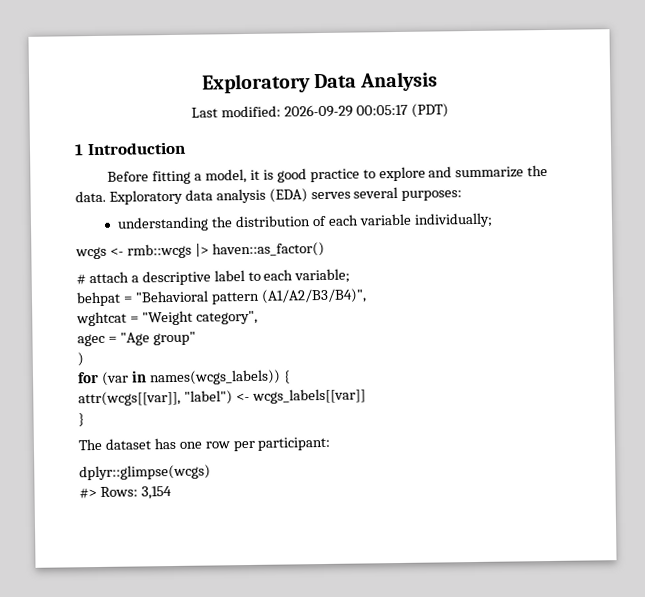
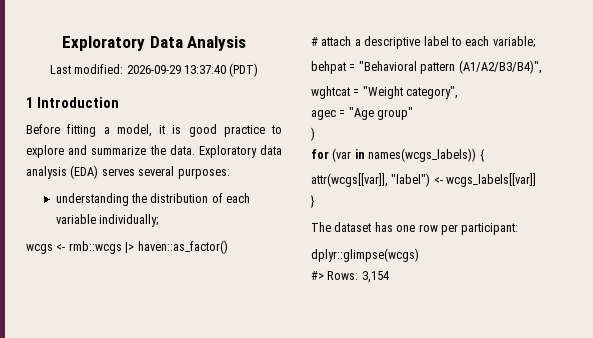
- Last modified: 2026-09-29 00:05:17 (PDT)
+ Last modified: 2026-09-29 13:37:40 (PDT)

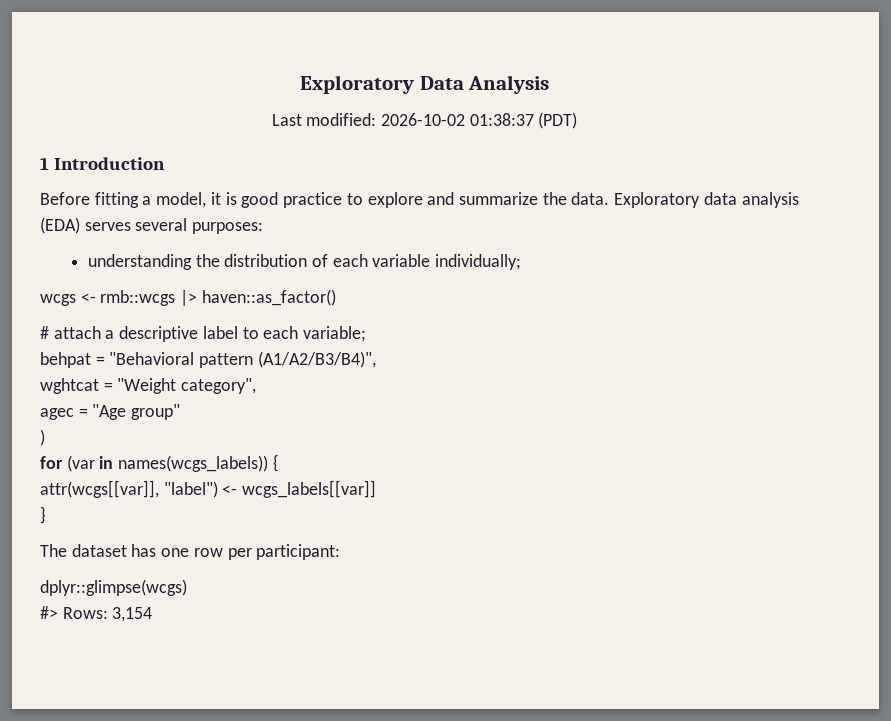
- Last modified: 2026-09-29 13:37:40 (PDT)
+ Last modified: 2026-10-02 01:38:37 (PDT)

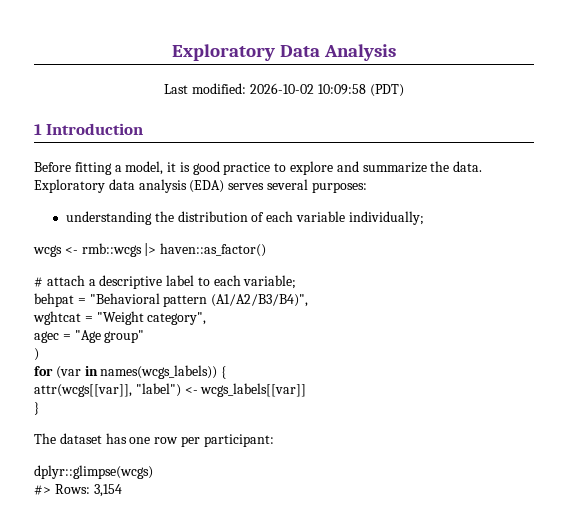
- Last modified: 2026-10-02 01:38:37 (PDT)
+ Last modified: 2026-10-02 10:09:58 (PDT)

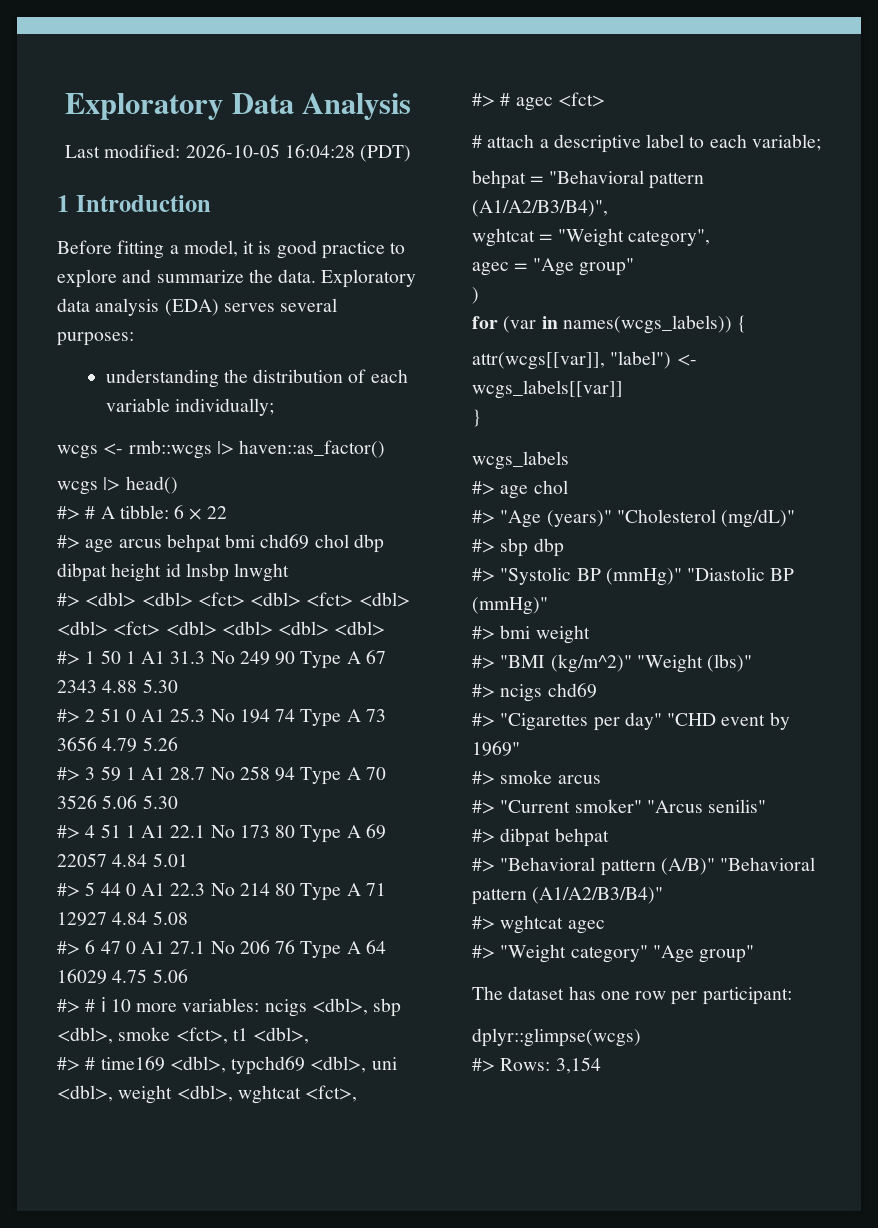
- Last modified: 2026-10-02 10:09:58 (PDT)
+ Last modified: 2026-10-05 16:04:28 (PDT)
+ wcgs |> head()
+ #> # A tibble: 6 × 22
+ #> age arcus behpat bmi chd69 chol dbp dibpat height id lnsbp lnwght
+ #> <dbl> <dbl> <fct> <dbl> <fct> <dbl> <dbl> <fct> <dbl> <dbl> <dbl> <dbl>
+ #> 1 50 1 A1 31.3 No 249 90 Type A 67 2343 4.88 5.30
+ #> 2 51 0 A1 25.3 No 194 74 Type A 73 3656 4.79 5.26
+ #> 3 59 1 A1 28.7 No 258 94 Type A 70 3526 5.06 5.30
+ #> 4 51 1 A1 22.1 No 173 80 Type A 69 22057 4.84 5.01
+ #> 5 44 0 A1 22.3 No 214 80 Type A 71 12927 4.84 5.08
+ #> 6 47 0 A1 27.1 No 206 76 Type A 64 16029 4.75 5.06
+ #> # ℹ 10 more variables: ncigs <dbl>, sbp <dbl>, smoke <fct>, t1 <dbl>,
+ #> # time169 <dbl>, typchd69 <dbl>, uni <dbl>, weight <dbl>, wghtcat <fct>,
+ #> # agec <fct>
+ wcgs_labels
+ #> age chol
+ #> "Age (years)" "Cholesterol (mg/dL)"
+ #> sbp dbp
+ #> "Systolic BP (mmHg)" "Diastolic BP (mmHg)"
+ #> bmi weight
+ #> "BMI (kg/m^2)" "Weight (lbs)"
+ #> ncigs chd69
+ #> "Cigarettes per day" "CHD event by 1969"
+ #> smoke arcus
+ #> "Current smoker" "Arcus senilis"
+ #> dibpat behpat
+ #> "Behavioral pattern (A/B)" "Behavioral pattern (A1/A2/B3/B4)"
+ #> wghtcat agec
+ #> "Weight category" "Age group"

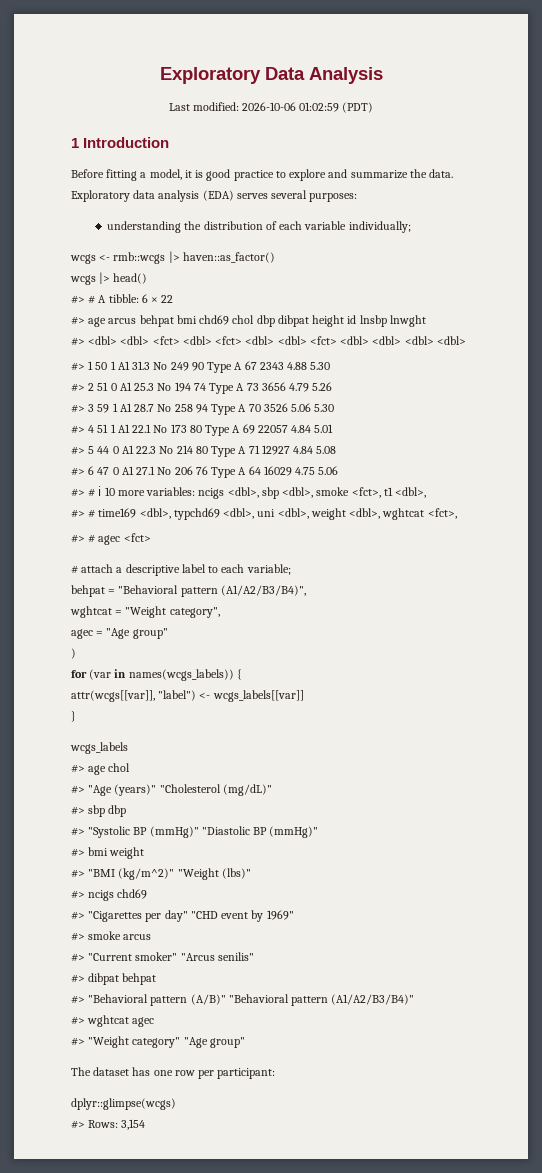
- Last modified: 2026-10-05 16:04:28 (PDT)
+ Last modified: 2026-10-06 01:02:59 (PDT)

